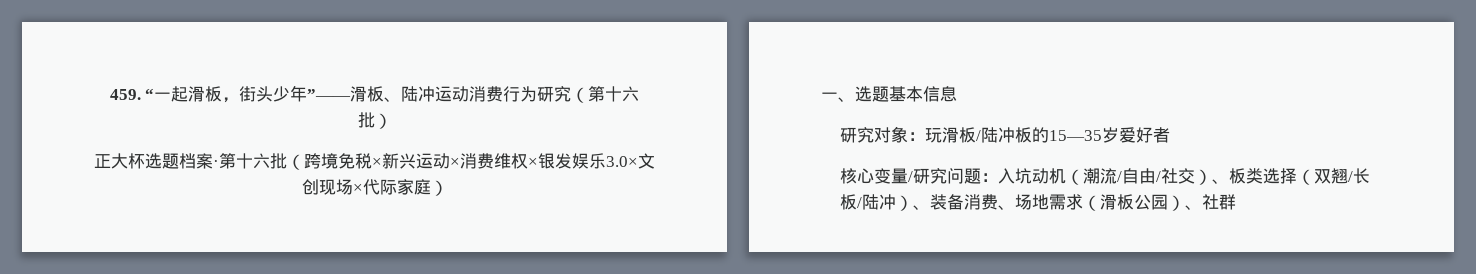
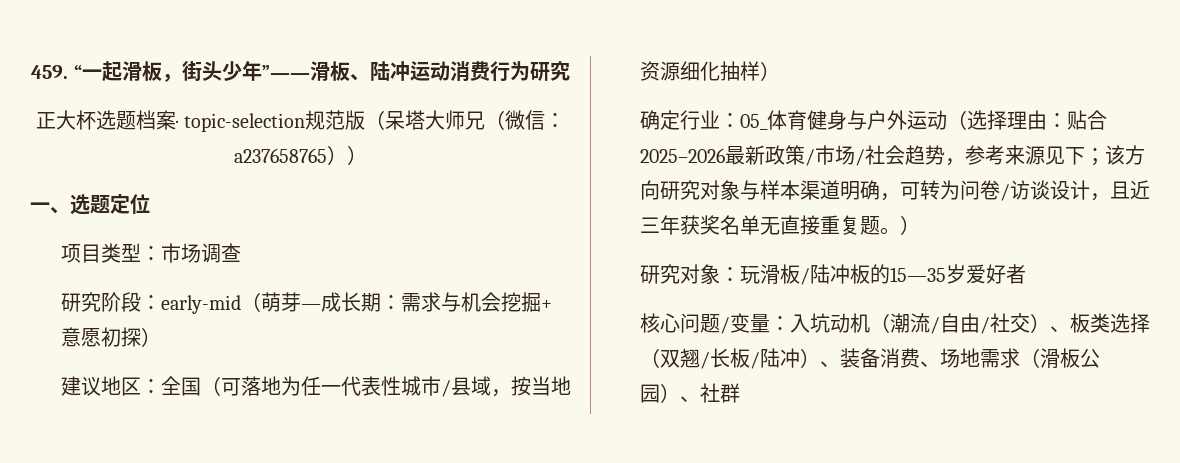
- 459. “一起滑板，街头少年”——滑板、陆冲运动消费行为研究（第十六批）
+ 459. “一起滑板，街头少年”——滑板、陆冲运动消费行为研究
- 正大杯选题档案·第十六批（跨境免税×新兴运动×消费维权×银发娱乐3.0×文创现场×代际家庭）
- 一、选题基本信息
+ 正大杯选题档案· topic-selection规范版（呆塔大师兄（微信：a237658765））
+ 一、选题定位
+ 项目类型：市场调查
+ 研究阶段：early-mid（萌芽—成长期：需求与机会挖掘+意愿初探）
+ 建议地区：全国（可落地为任一代表性城市/县域，按当地资源细化抽样）
+ 确定行业：05_体育健身与户外运动（选择理由：贴合2025–2026最新政策/市场/社会趋势，参考来源见下；该方向研究对象与样本渠道明确，可转为问卷/访谈设计，且近三年获奖名单无直接重复题。）
- 核心变量/研究问题：入坑动机（潮流/自由/社交）、板类选择（双翘/长板/陆冲）、装备消费、场地需求（滑板公园）、社群
+ 核心问题/变量：入坑动机（潮流/自由/社交）、板类选择（双翘/长板/陆冲）、装备消费、场地需求（滑板公园）、社群

